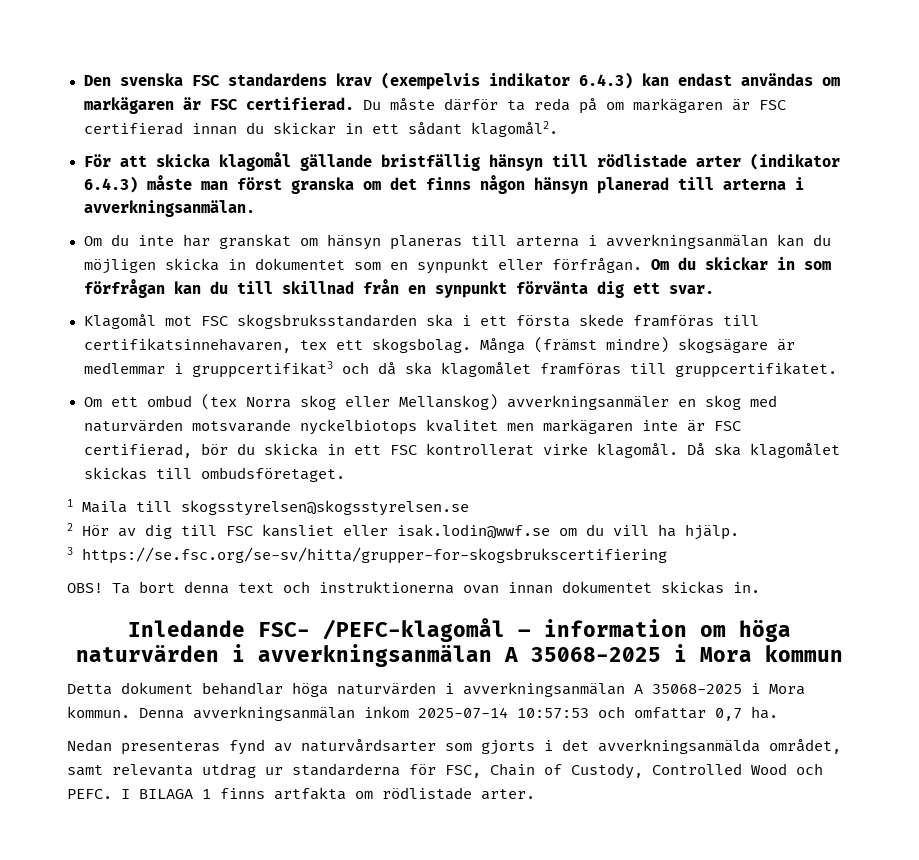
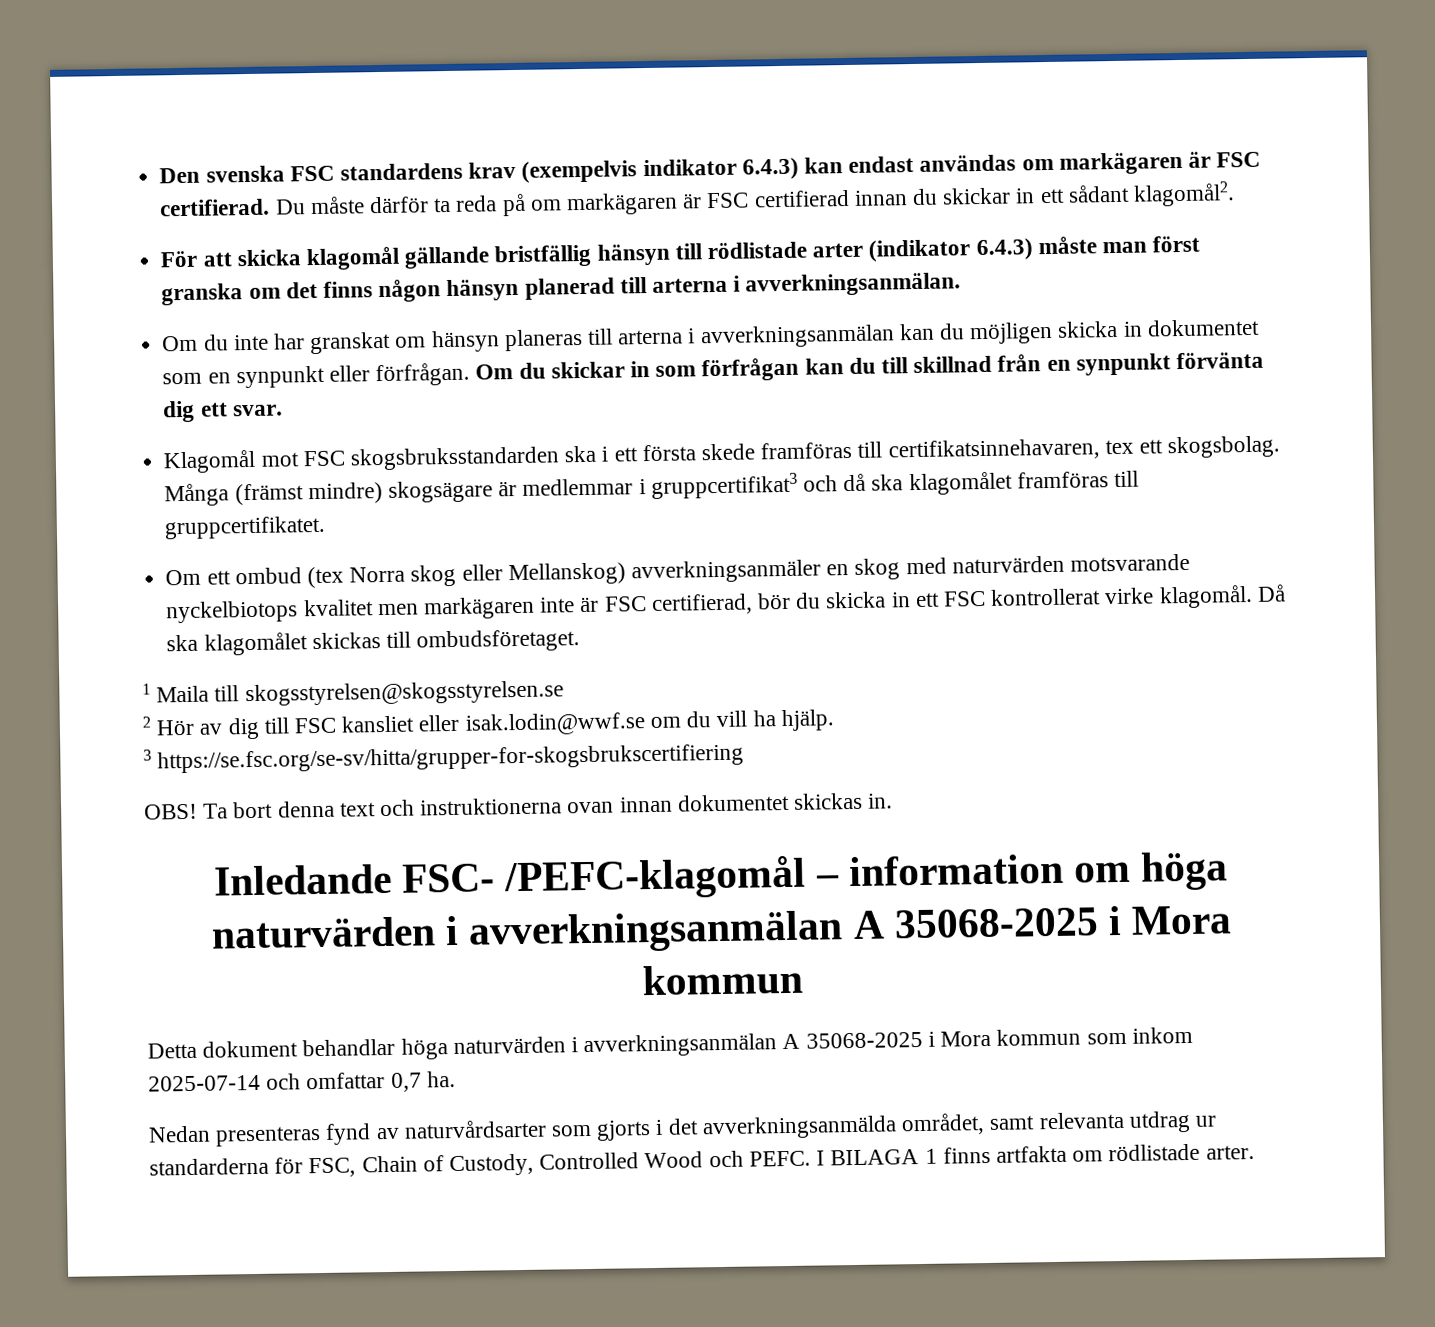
- Detta dokument behandlar höga naturvärden i avverkningsanmälan A 35068-2025 i Mora kommun. Denna avverkningsanmälan inkom 2025-07-14 10:57:53 och omfattar 0,7 ha.
+ Detta dokument behandlar höga naturvärden i avverkningsanmälan A 35068-2025 i Mora kommun som inkom 2025-07-14 och omfattar 0,7 ha.

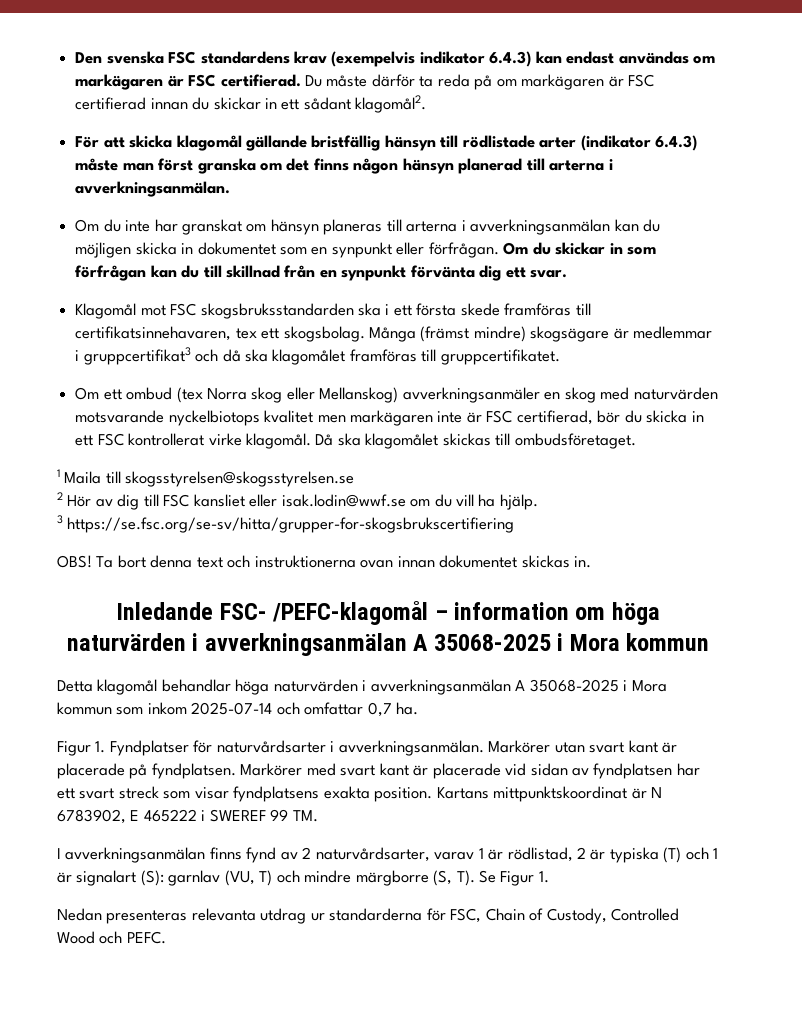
- Detta dokument behandlar höga naturvärden i avverkningsanmälan A 35068-2025 i Mora kommun som inkom 2025-07-14 och omfattar 0,7 ha.
+ Detta klagomål behandlar höga naturvärden i avverkningsanmälan A 35068-2025 i Mora kommun som inkom 2025-07-14 och omfattar 0,7 ha.
- Nedan presenteras fynd av naturvårdsarter som gjorts i det avverkningsanmälda området, samt relevanta utdrag ur standarderna för FSC, Chain of Custody, Controlled Wood och PEFC. I BILAGA 1 finns artfakta om rödlistade arter.
+ Figur 1. Fyndplatser för naturvårdsarter i avverkningsanmälan. Markörer utan svart kant är placerade på fyndplatsen. Markörer med svart kant är placerade vid sidan av fyndplatsen har ett svart streck som visar fyndplatsens exakta position. Kartans mittpunktskoordinat är N 6783902, E 465222 i SWEREF 99 TM.
+ I avverkningsanmälan finns fynd av 2 naturvårdsarter, varav 1 är rödlistad, 2 är typiska (T) och 1 är signalart (S): garnlav (VU, T) och mindre märgborre (S, T). Se Figur 1.
+ Nedan presenteras relevanta utdrag ur standarderna för FSC, Chain of Custody, Controlled Wood och PEFC.

